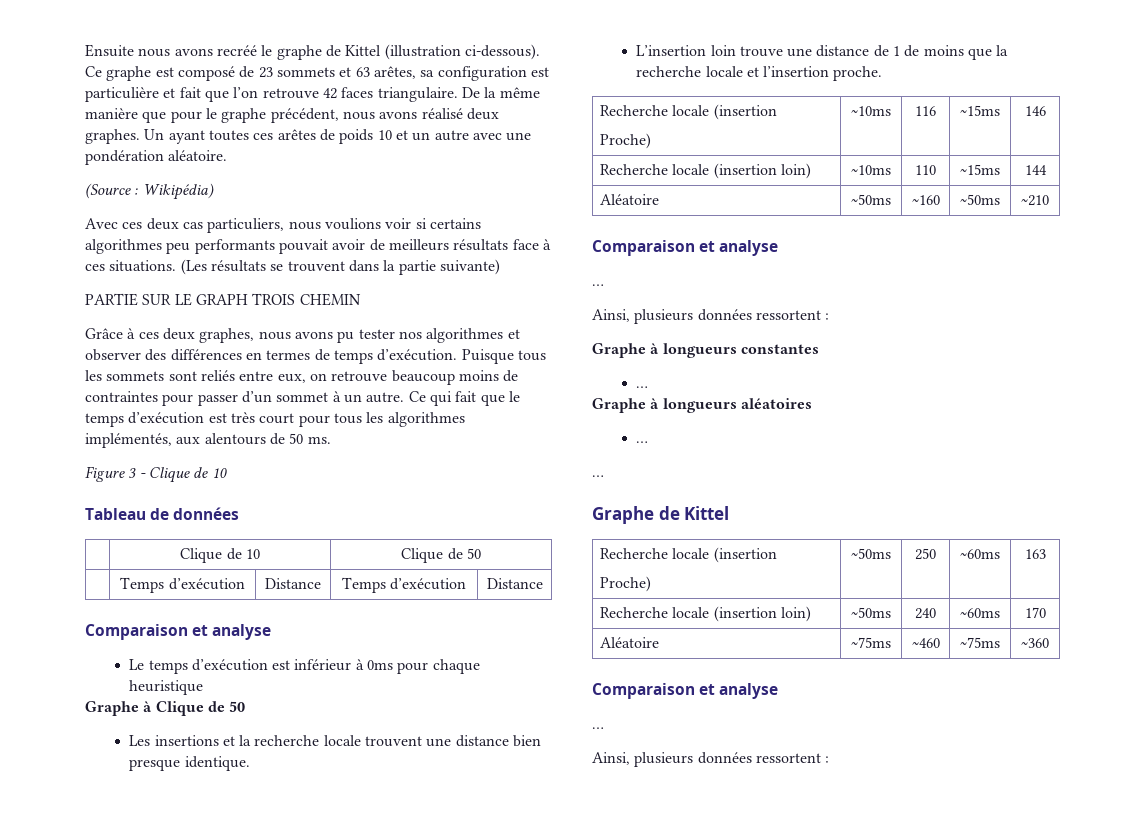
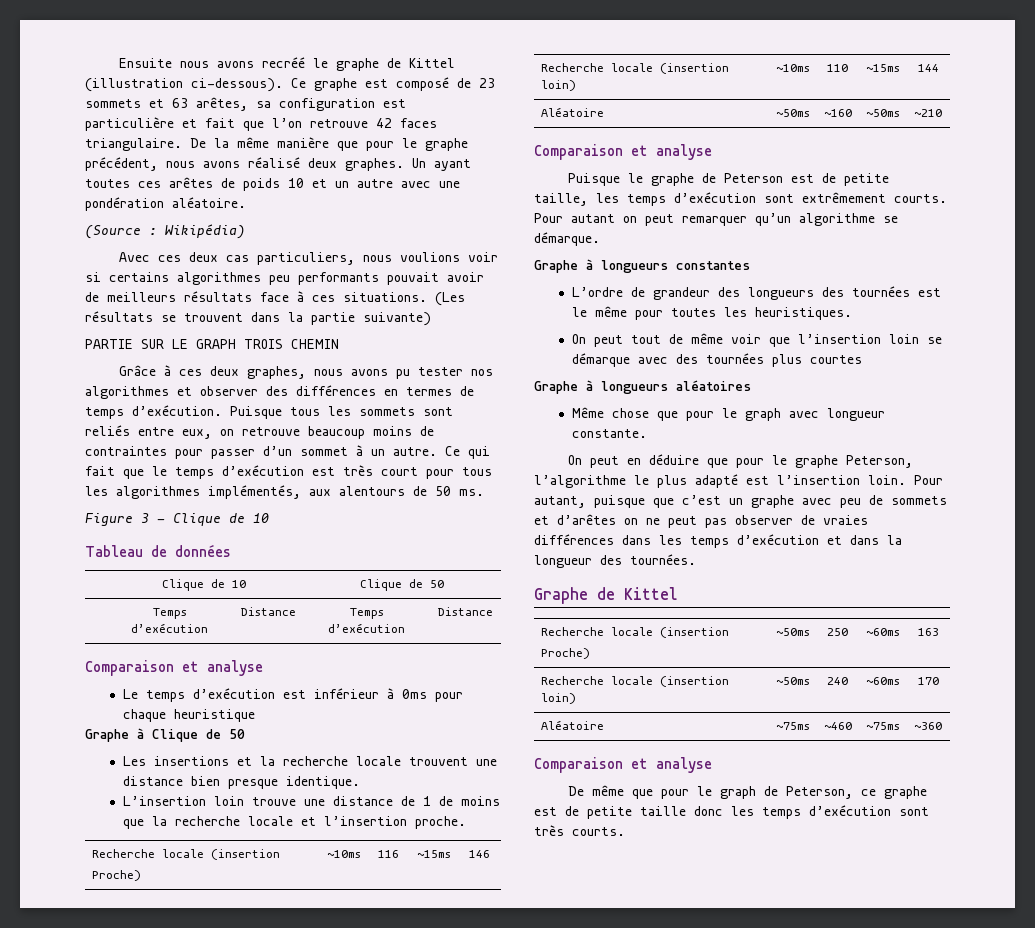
  Aléatoire | ~50ms | ~160 | ~50ms | ~210
  Comparaison et analyse
- …
- Ainsi, plusieurs données ressortent :
+ Puisque le graphe de Peterson est de petite taille, les temps d’exécution sont extrêmement courts. Pour autant on peut remarquer qu’un algorithme se démarque.
  Graphe à longueurs constantes
- …
+ L’ordre de grandeur des longueurs des tournées est le même pour toutes les heuristiques.
+ On peut tout de même voir que l’insertion loin se démarque avec des tournées plus courtes
  Graphe à longueurs aléatoires
- …
- …
+ Même chose que pour le graph avec longueur constante.
+ On peut en déduire que pour le graphe Peterson, l’algorithme le plus adapté est l’insertion loin. Pour autant, puisque que c’est un graphe avec peu de sommets et d’arêtes on ne peut pas observer de vraies différences dans les temps d’exécution et dans la longueur des tournées.
  Aléatoire | ~75ms | ~460 | ~75ms | ~360
  Comparaison et analyse
- …
- Ainsi, plusieurs données ressortent :
+ De même que pour le graph de Peterson, ce graphe est de petite taille donc les temps d’exécution sont très courts.

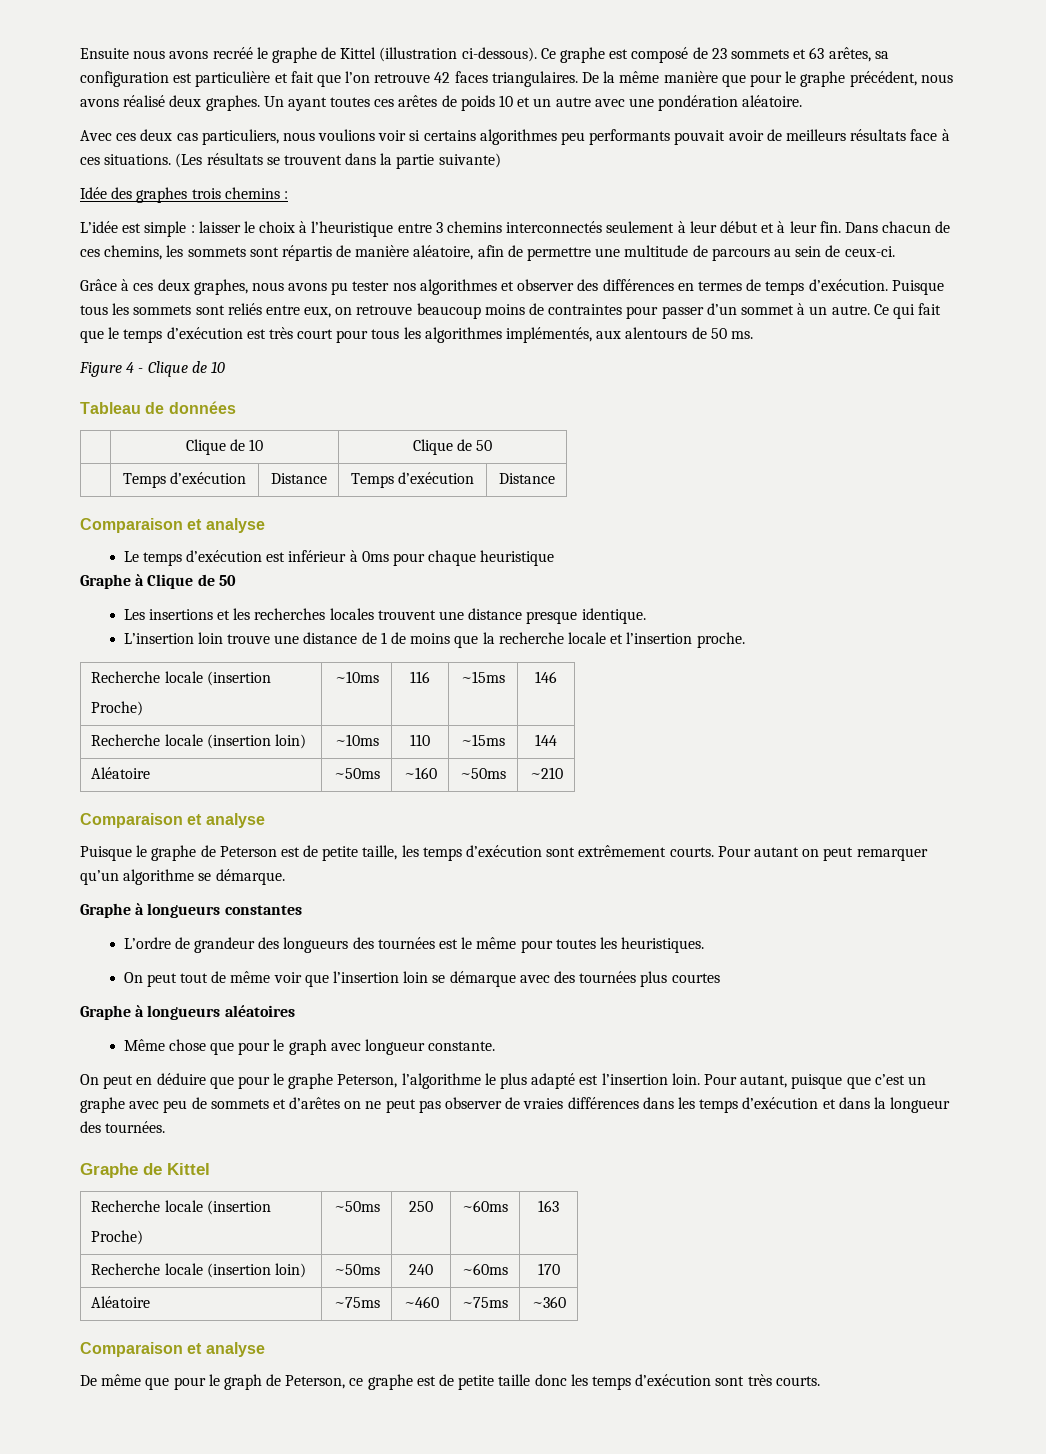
- Ce graphe est composé de 23 sommets et 63 arêtes, sa configuration est particulière et fait que l’on retrouve 42 faces triangulaire.
+ Ce graphe est composé de 23 sommets et 63 arêtes, sa configuration est particulière et fait que l’on retrouve 42 faces triangulaires.
- (Source : Wikipédia)
- PARTIE SUR LE GRAPH TROIS CHEMIN
+ Idée des graphes trois chemins :
+ L’idée est simple : laisser le choix à l’heuristique entre 3 chemins interconnectés seulement à leur début et à leur fin. Dans chacun de ces chemins, les sommets sont répartis de manière aléatoire, afin de permettre une multitude de parcours au sein de ceux-ci.
- Figure 3 - Clique de 10
+ Figure 4 - Clique de 10
- Les insertions et la recherche locale trouvent une distance bien presque identique.
+ Les insertions et les recherches locales trouvent une distance presque identique.

